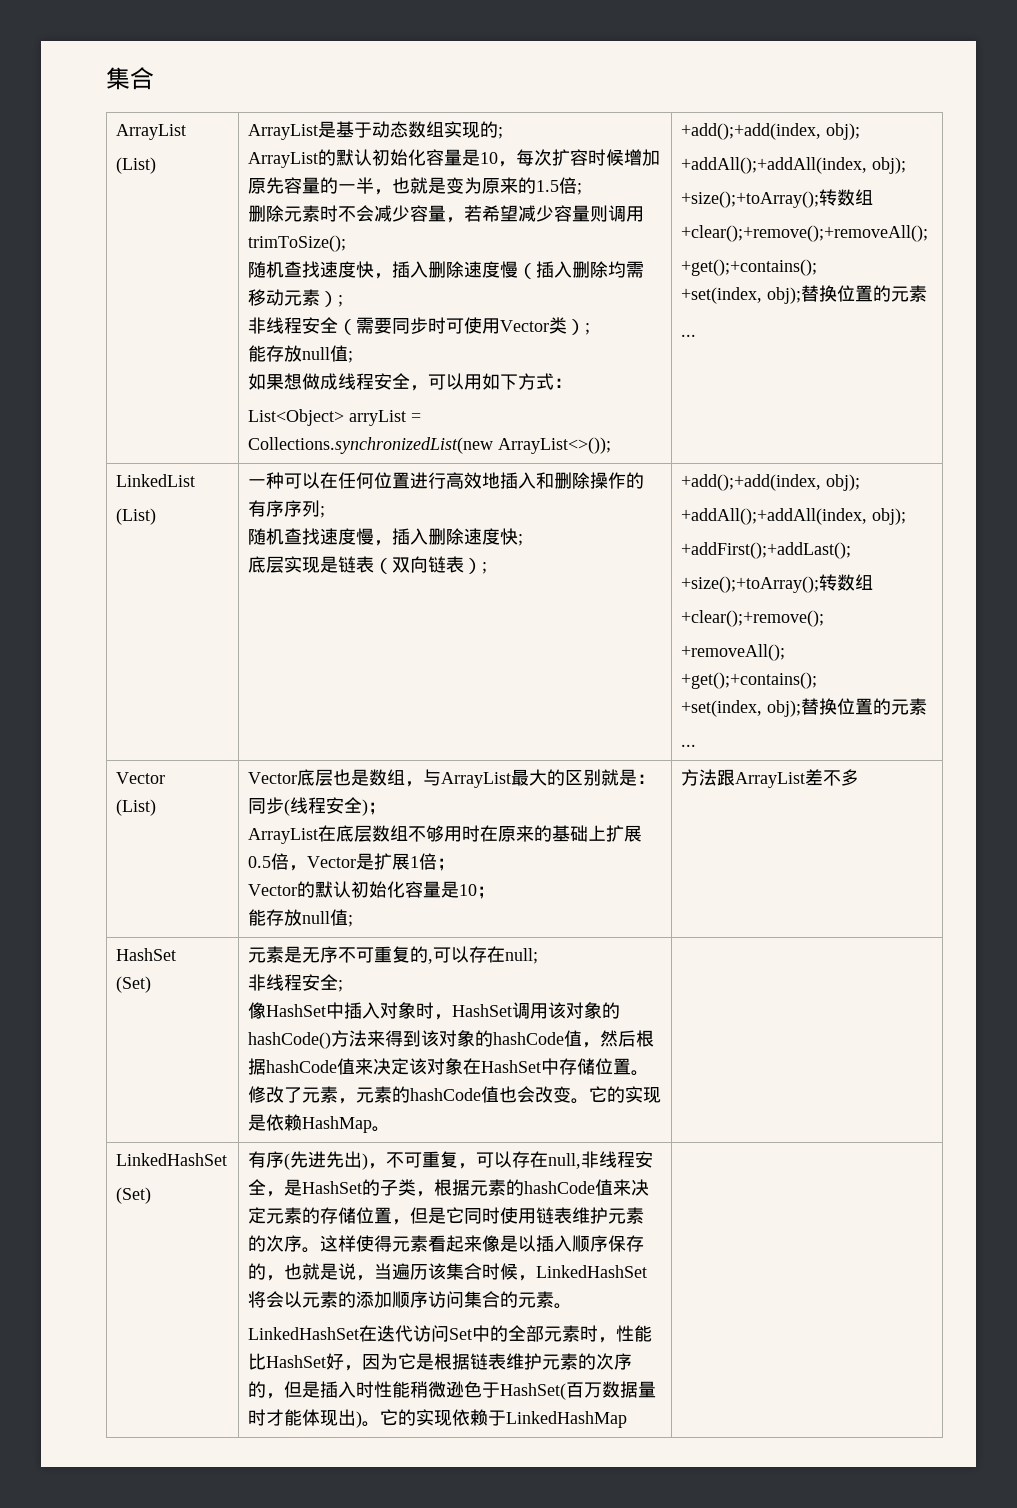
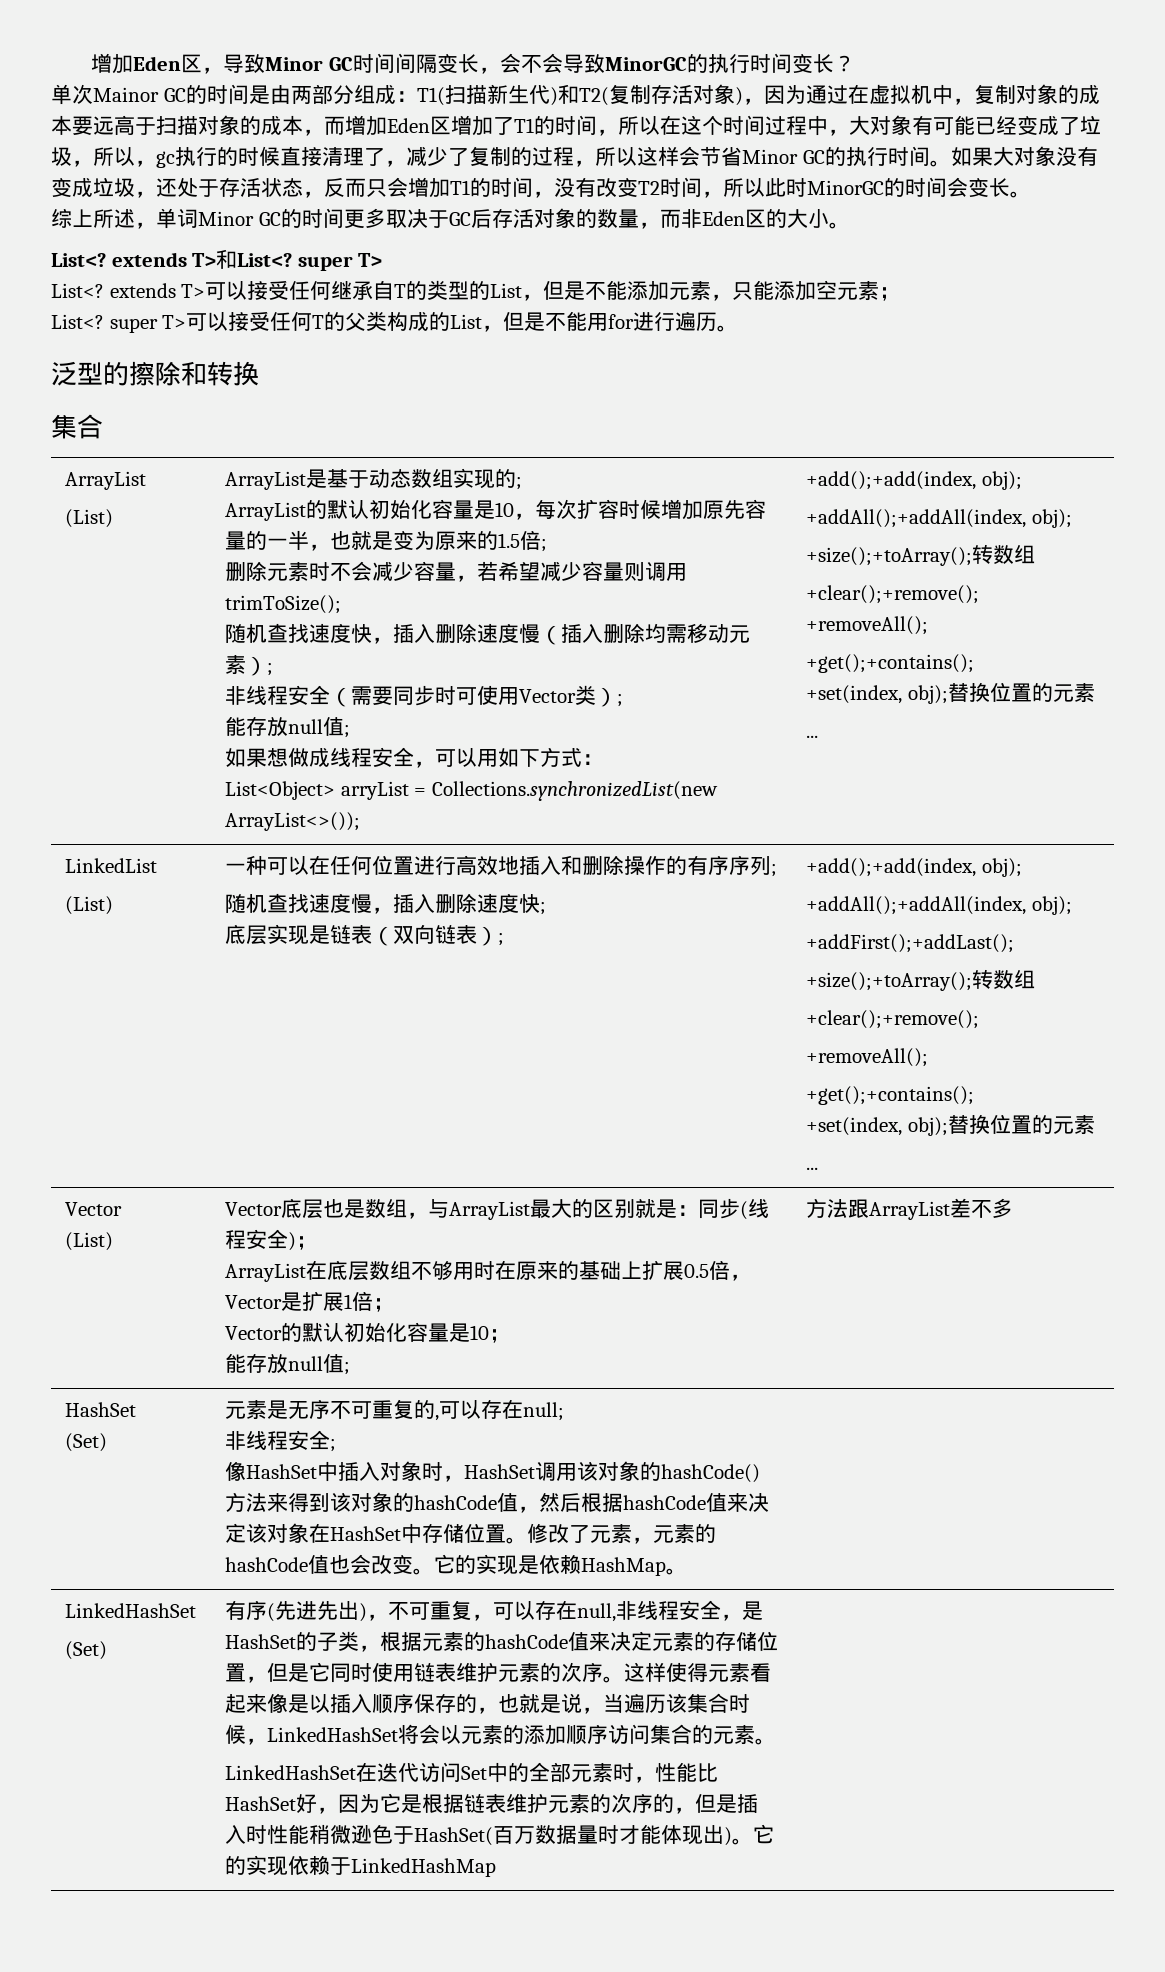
+ 增加Eden区，导致Minor GC时间间隔变长，会不会导致MinorGC的执行时间变长？
+ 单次Mainor GC的时间是由两部分组成：T1(扫描新生代)和T2(复制存活对象)，因为通过在虚拟机中，复制对象的成本要远高于扫描对象的成本，而增加Eden区增加了T1的时间，所以在这个时间过程中，大对象有可能已经变成了垃圾，所以，gc执行的时候直接清理了，减少了复制的过程，所以这样会节省Minor GC的执行时间。如果大对象没有变成垃圾，还处于存活状态，反而只会增加T1的时间，没有改变T2时间，所以此时MinorGC的时间会变长。
+ 综上所述，单词Minor GC的时间更多取决于GC后存活对象的数量，而非Eden区的大小。
+ List<? extends T>和List<? super T>
+ List<? extends T>可以接受任何继承自T的类型的List，但是不能添加元素，只能添加空元素；
+ List<? super T>可以接受任何T的父类构成的List，但是不能用for进行遍历。
+ 泛型的擦除和转换

